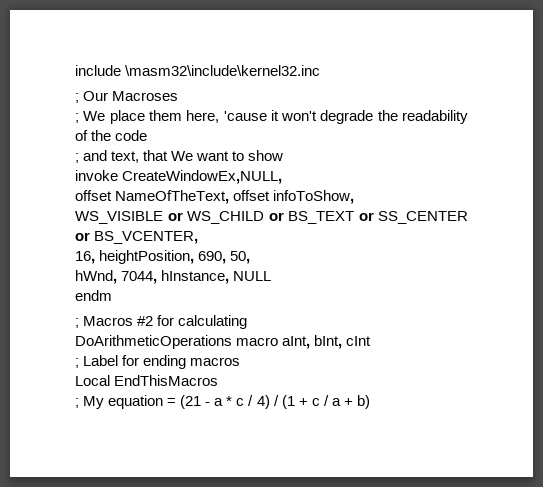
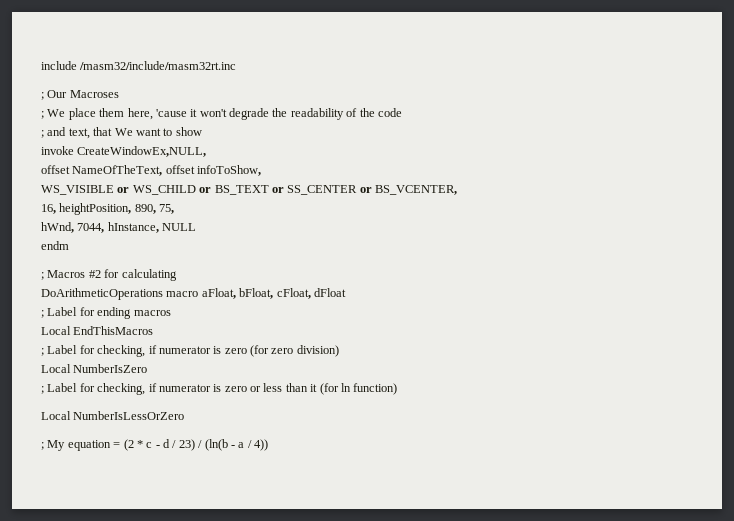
- include \masm32\include\kernel32.inc
+ include /masm32/include/masm32rt.inc
- 16, heightPosition, 690, 50,
+ 16, heightPosition, 890, 75,
- DoArithmeticOperations macro aInt, bInt, cInt
+ DoArithmeticOperations macro aFloat, bFloat, cFloat, dFloat
- ; My equation = (21 - a * c / 4) / (1 + c / a + b)
+ ; Label for checking, if numerator is zero (for zero division)
+ Local NumberIsZero
+ ; Label for checking, if numerator is zero or less than it (for ln function)
+ Local NumberIsLessOrZero
+ ; My equation = (2 * c - d / 23) / (ln(b - a / 4))

